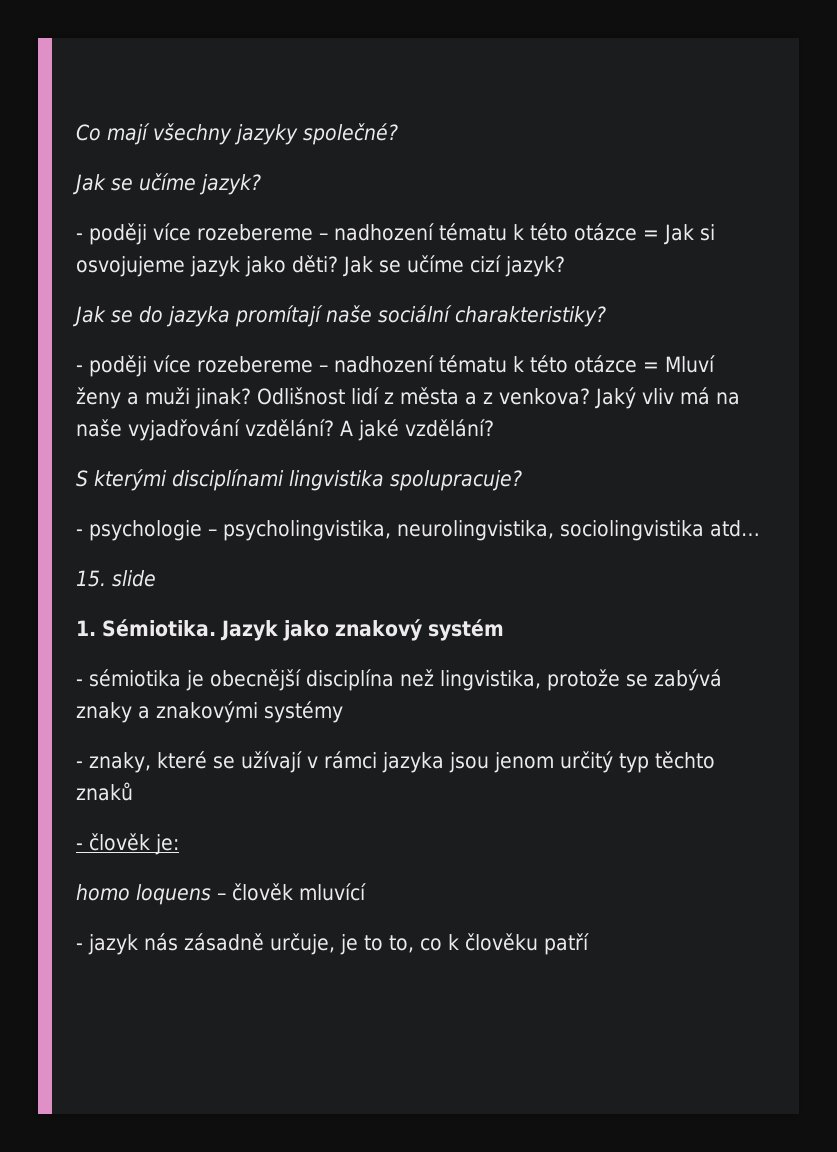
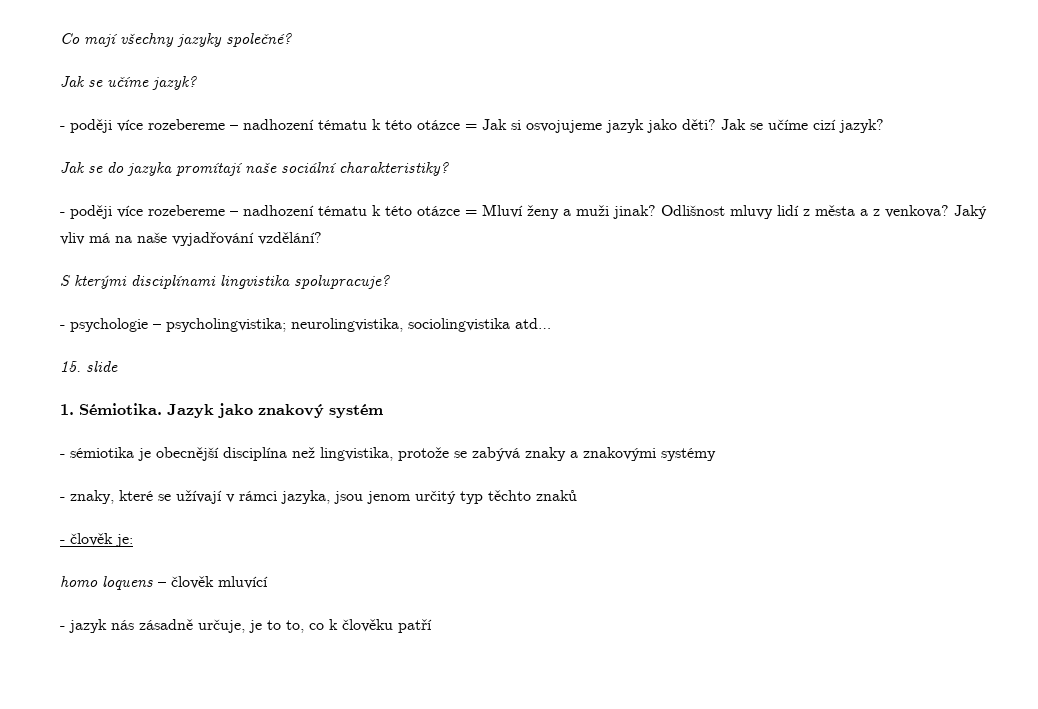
- Odlišnost lidí z města a z venkova?
+ Odlišnost mluvy lidí z města a z venkova?
- A jaké vzdělání?
- - psychologie – psycholingvistika, neurolingvistika, sociolingvistika atd…
+ - psychologie – psycholingvistika; neurolingvistika, sociolingvistika atd…
- - znaky, které se užívají v rámci jazyka jsou jenom určitý typ těchto znaků
+ - znaky, které se užívají v rámci jazyka, jsou jenom určitý typ těchto znaků

